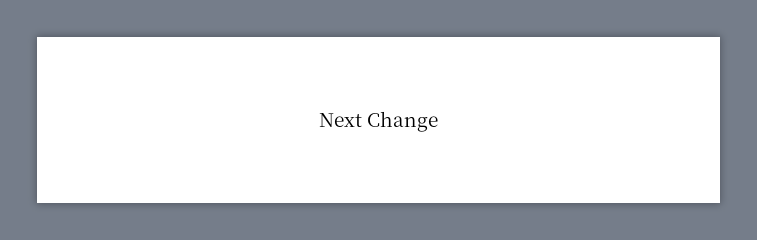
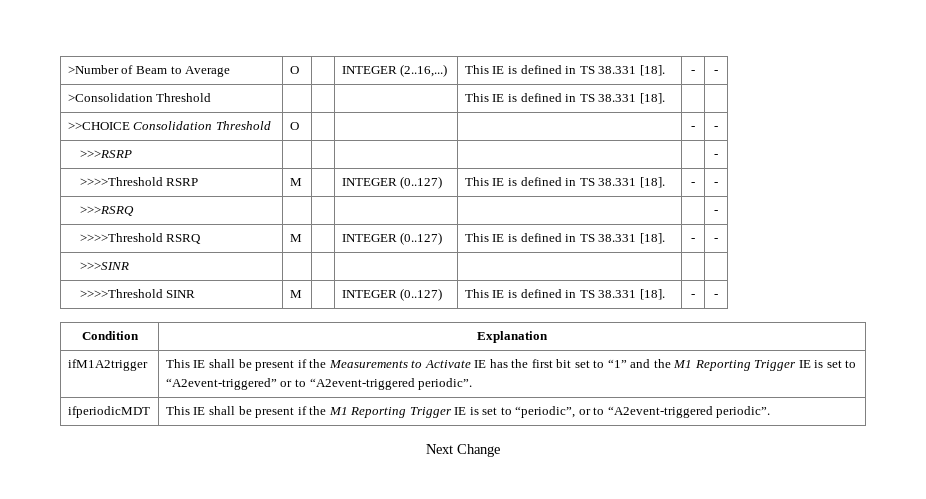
+ >Number of Beam to Average | O | | INTEGER (2..16,...) | This IE is defined in TS 38.331 [18]. | - | -
+ >Consolidation Threshold | | | | This IE is defined in TS 38.331 [18]. | |
+ >>CHOICE Consolidation Threshold | O | | | | - | -
+ >>>RSRP | | | | | | -
+ >>>>Threshold RSRP | M | | INTEGER (0..127) | This IE is defined in TS 38.331 [18]. | - | -
+ >>>RSRQ | | | | | | -
+ >>>>Threshold RSRQ | M | | INTEGER (0..127) | This IE is defined in TS 38.331 [18]. | - | -
+ >>>SINR | | | | | |
+ >>>>Threshold SINR | M | | INTEGER (0..127) | This IE is defined in TS 38.331 [18]. | - | -
+ Condition | Explanation
+ ifM1A2trigger | This IE shall be present if the Measurements to Activate IE has the first bit set to “1” and the M1 Reporting Trigger IE is set to “A2event-triggered” or to “A2event-triggered periodic”.
+ ifperiodicMDT | This IE shall be present if the M1 Reporting Trigger IE is set to “periodic”, or to “A2event-triggered periodic”.

